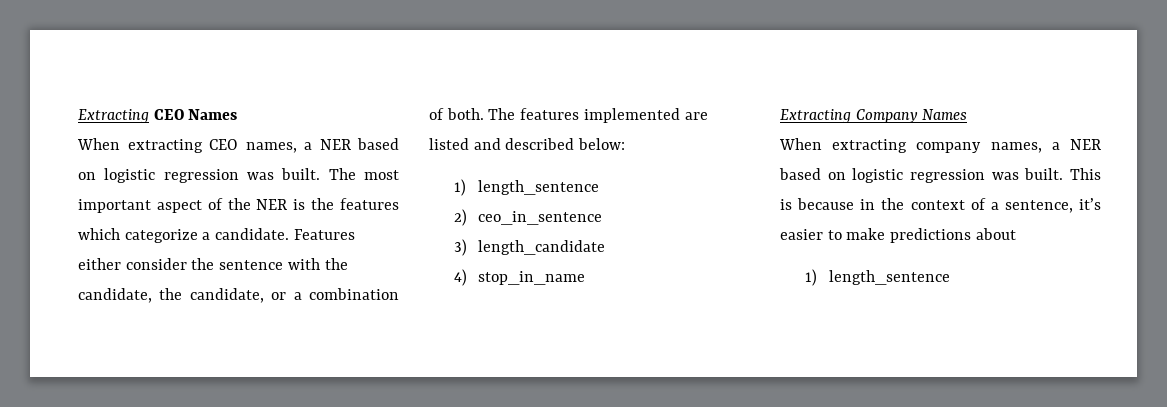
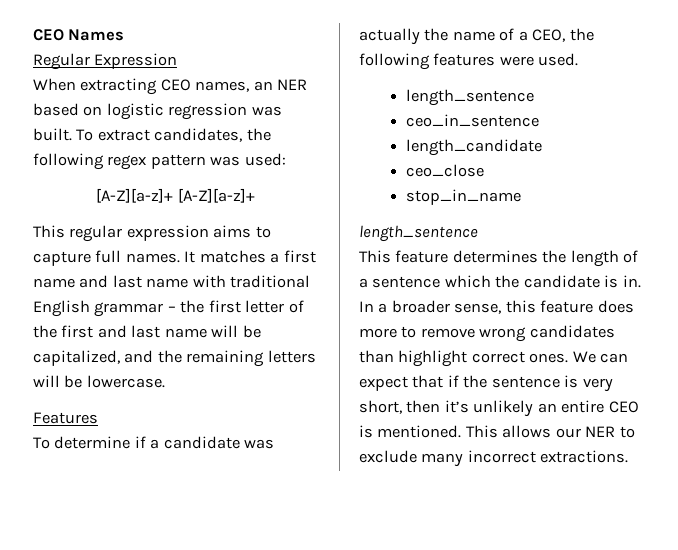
- Extracting CEO Names
+ CEO Names
+ Regular Expression
- When extracting CEO names, a NER based on logistic regression was built. The most important aspect of the NER is the features which categorize a candidate. Features either consider the sentence with the candidate, the candidate, or a combination of both. The features implemented are listed and described below:
- 1) length_sentence
- 2) ceo_in_sentence
- 3) length_candidate
- 4) stop_in_name
- Extracting Company Names
- When extracting company names, a NER based on logistic regression was built. This is because in the context of a sentence, it’s easier to make predictions about
- 1) length_sentence
+ When extracting CEO names, an NER based on logistic regression was built. To extract candidates, the following regex pattern was used:
+ [A-Z][a-z]+ [A-Z][a-z]+
+ This regular expression aims to capture full names. It matches a first name and last name with traditional English grammar – the first letter of the first and last name will be capitalized, and the remaining letters will be lowercase.
+ Features
+ To determine if a candidate was actually the name of a CEO, the following features were used.
+ length_sentence
+ ceo_in_sentence
+ length_candidate
+ ceo_close
+ stop_in_name
+ length_sentence
+ This feature determines the length of a sentence which the candidate is in. In a broader sense, this feature does more to remove wrong candidates than highlight correct ones. We can expect that if the sentence is very short, then it’s unlikely an entire CEO is mentioned. This allows our NER to exclude many incorrect extractions.

